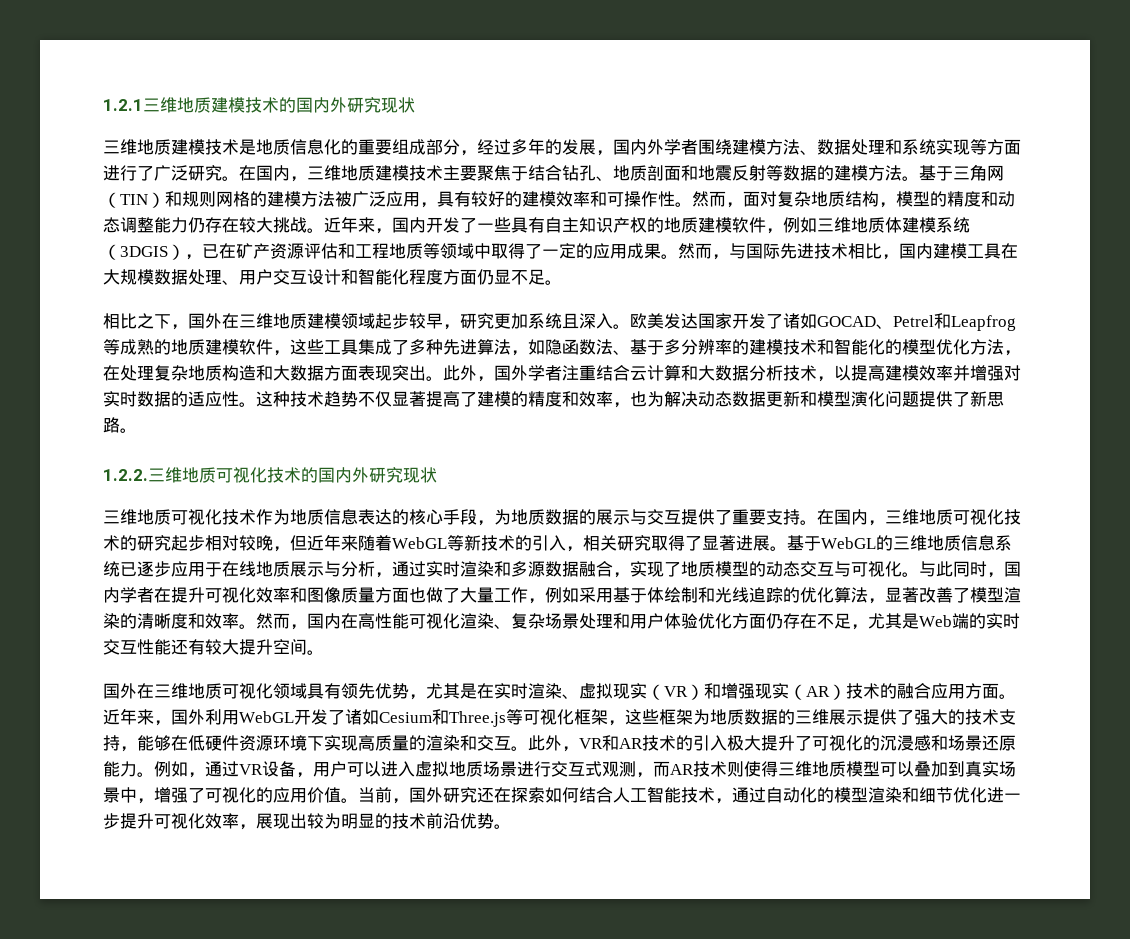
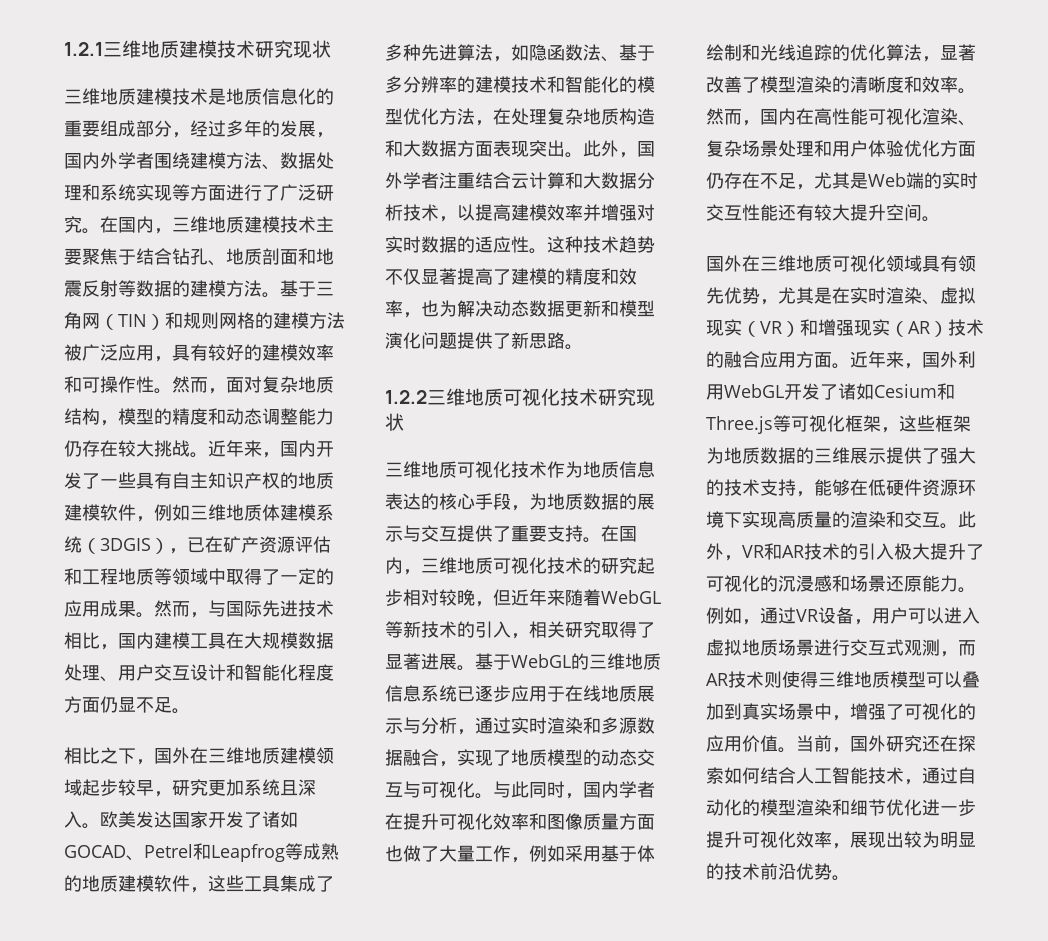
- 1.2.1三维地质建模技术的国内外研究现状
+ 1.2.1三维地质建模技术研究现状
- 1.2.2.三维地质可视化技术的国内外研究现状
+ 1.2.2三维地质可视化技术研究现状

